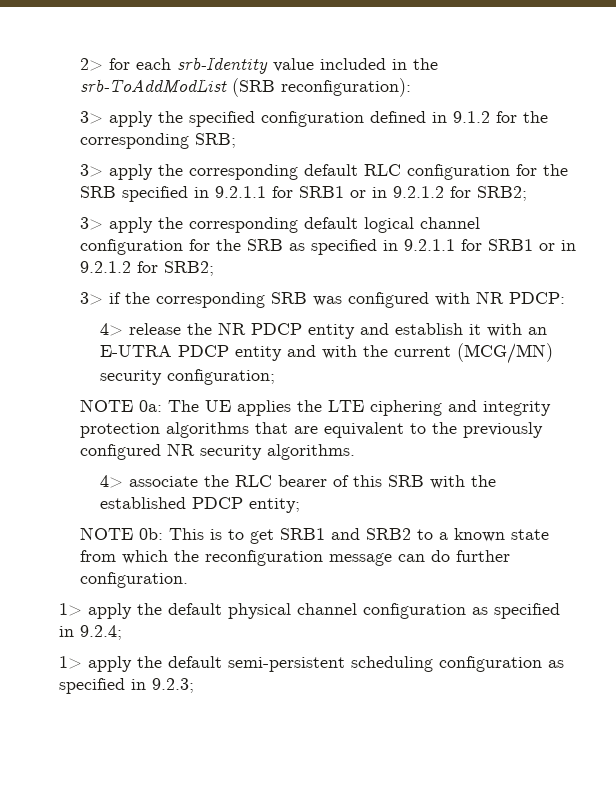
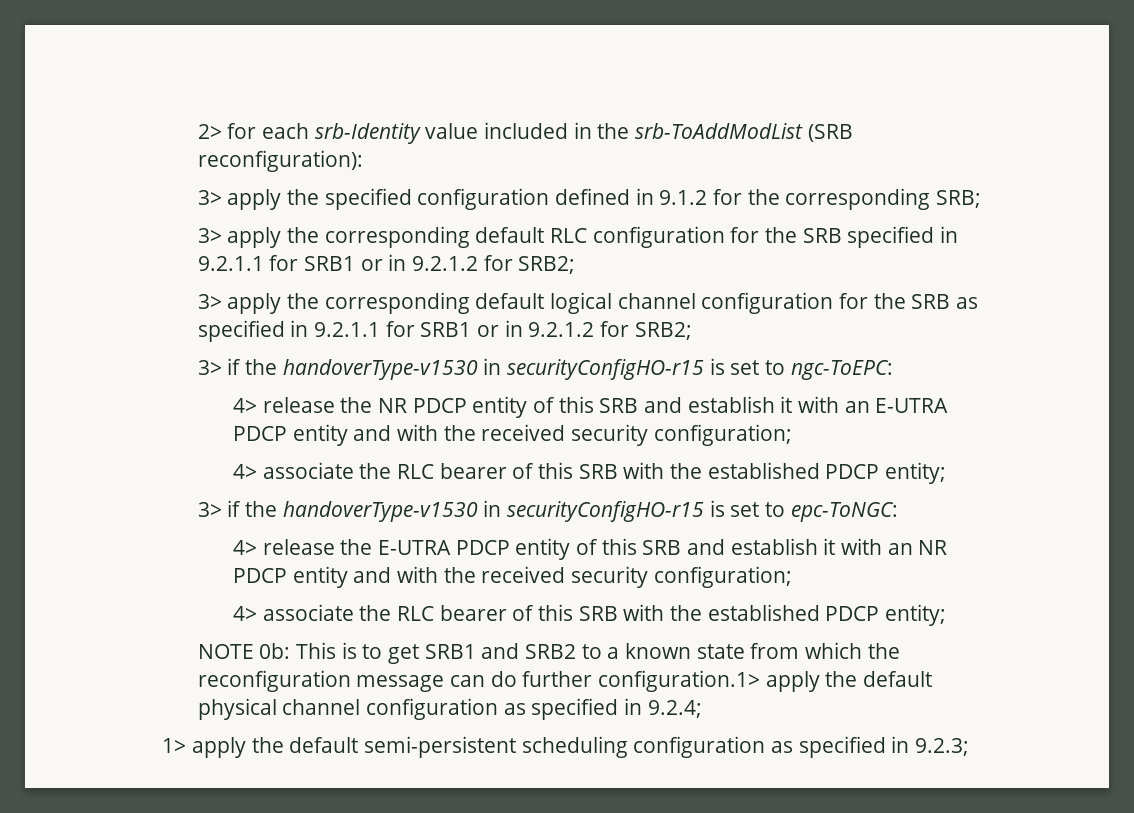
- 3> if the corresponding SRB was configured with NR PDCP:
+ 3> if the handoverType-v1530 in securityConfigHO-r15 is set to ngc-ToEPC:
- 4> release the NR PDCP entity and establish it with an E-UTRA PDCP entity and with the current (MCG/MN) security configuration;
- NOTE 0a: The UE applies the LTE ciphering and integrity protection algorithms that are equivalent to the previously configured NR security algorithms.
+ 4> release the NR PDCP entity of this SRB and establish it with an E-UTRA PDCP entity and with the received security configuration;
+ 4> associate the RLC bearer of this SRB with the established PDCP entity;
+ 3> if the handoverType-v1530 in securityConfigHO-r15 is set to epc-ToNGC:
+ 4> release the E-UTRA PDCP entity of this SRB and establish it with an NR PDCP entity and with the received security configuration;
- NOTE 0b: This is to get SRB1 and SRB2 to a known state from which the reconfiguration message can do further configuration.
- 1> apply the default physical channel configuration as specified in 9.2.4;
+ NOTE 0b: This is to get SRB1 and SRB2 to a known state from which the reconfiguration message can do further configuration.1> apply the default physical channel configuration as specified in 9.2.4;

